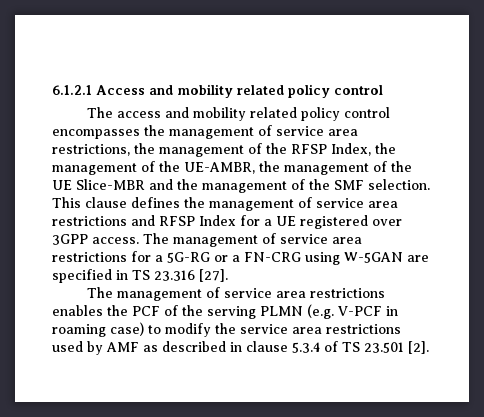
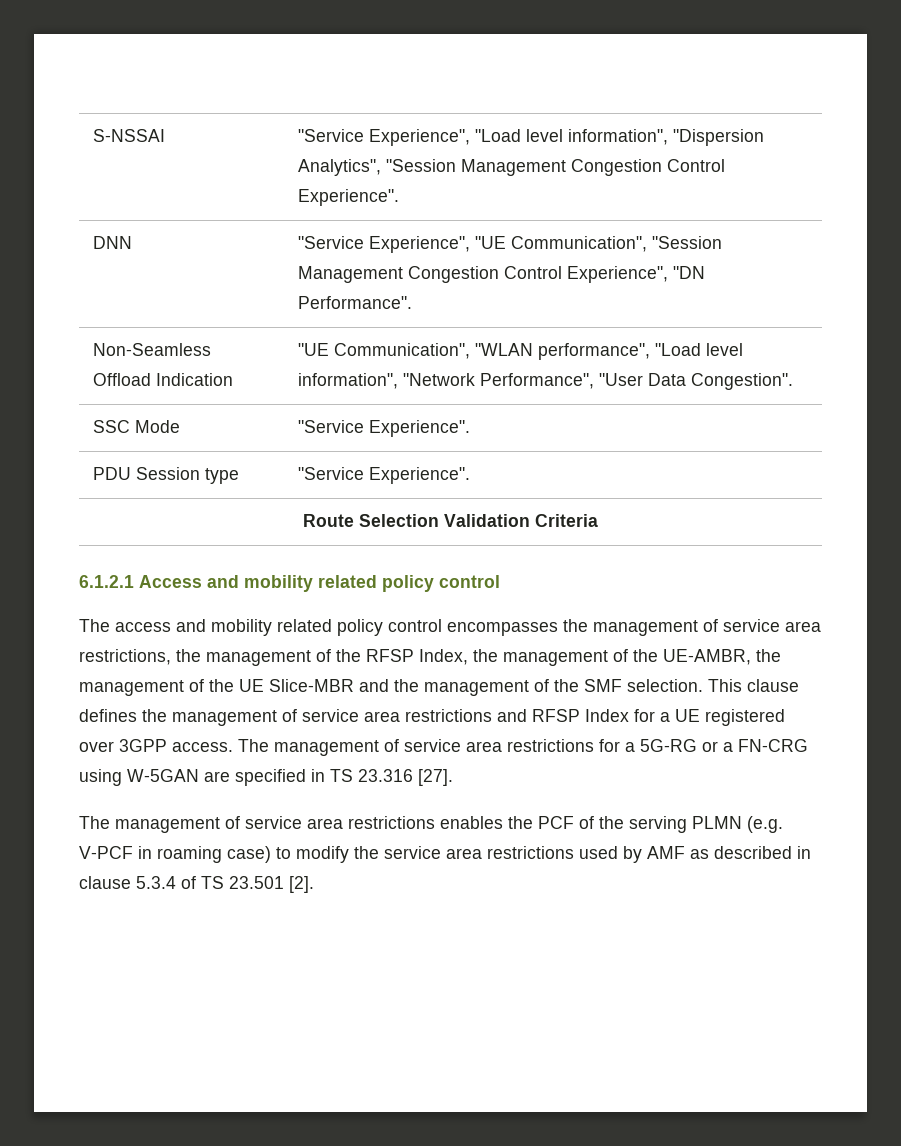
+ S-NSSAI | "Service Experience", "Load level information", "Dispersion Analytics", "Session Management Congestion Control Experience".
+ DNN | "Service Experience", "UE Communication", "Session Management Congestion Control Experience", "DN Performance".
+ Non-Seamless Offload Indication | "UE Communication", "WLAN performance", "Load level information", "Network Performance", "User Data Congestion".
+ SSC Mode | "Service Experience".
+ PDU Session type | "Service Experience".
+ Route Selection Validation Criteria

